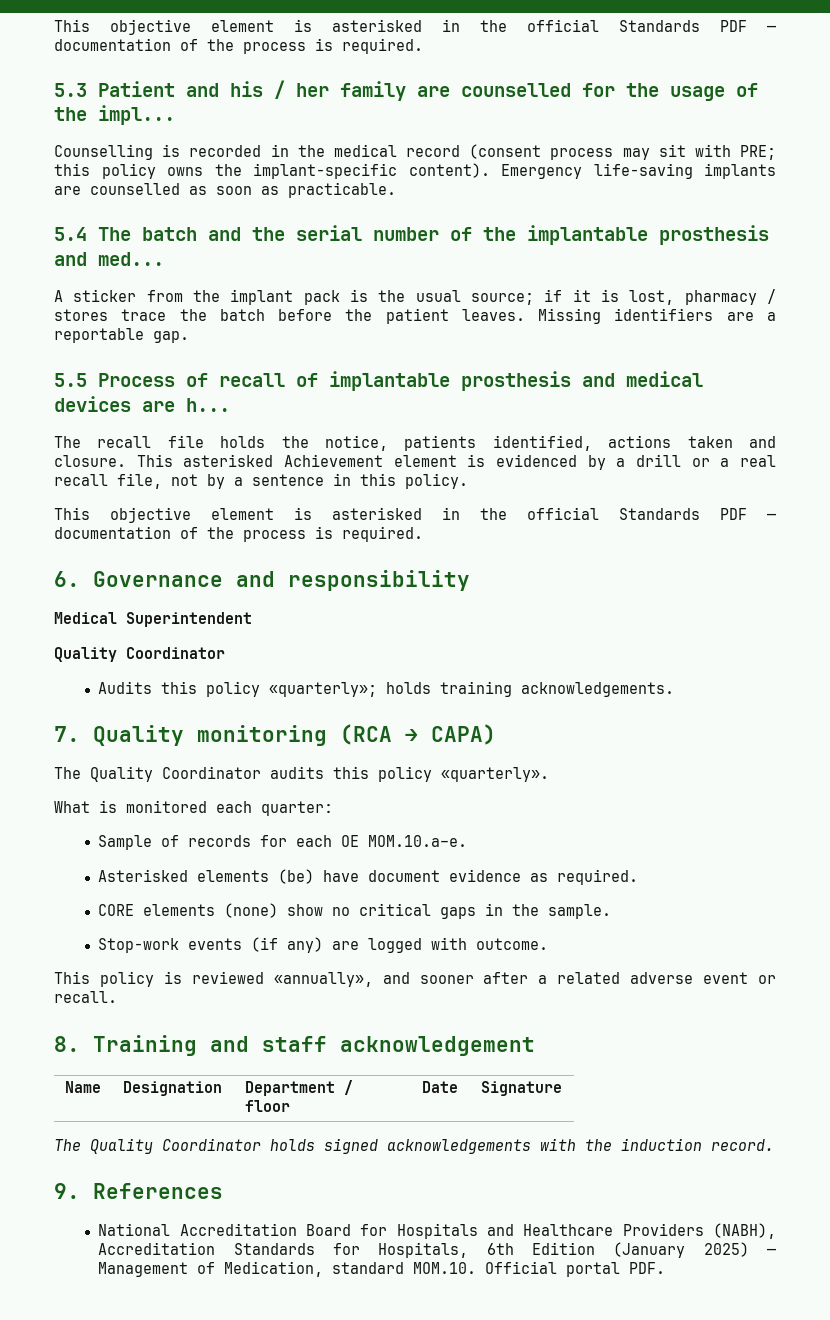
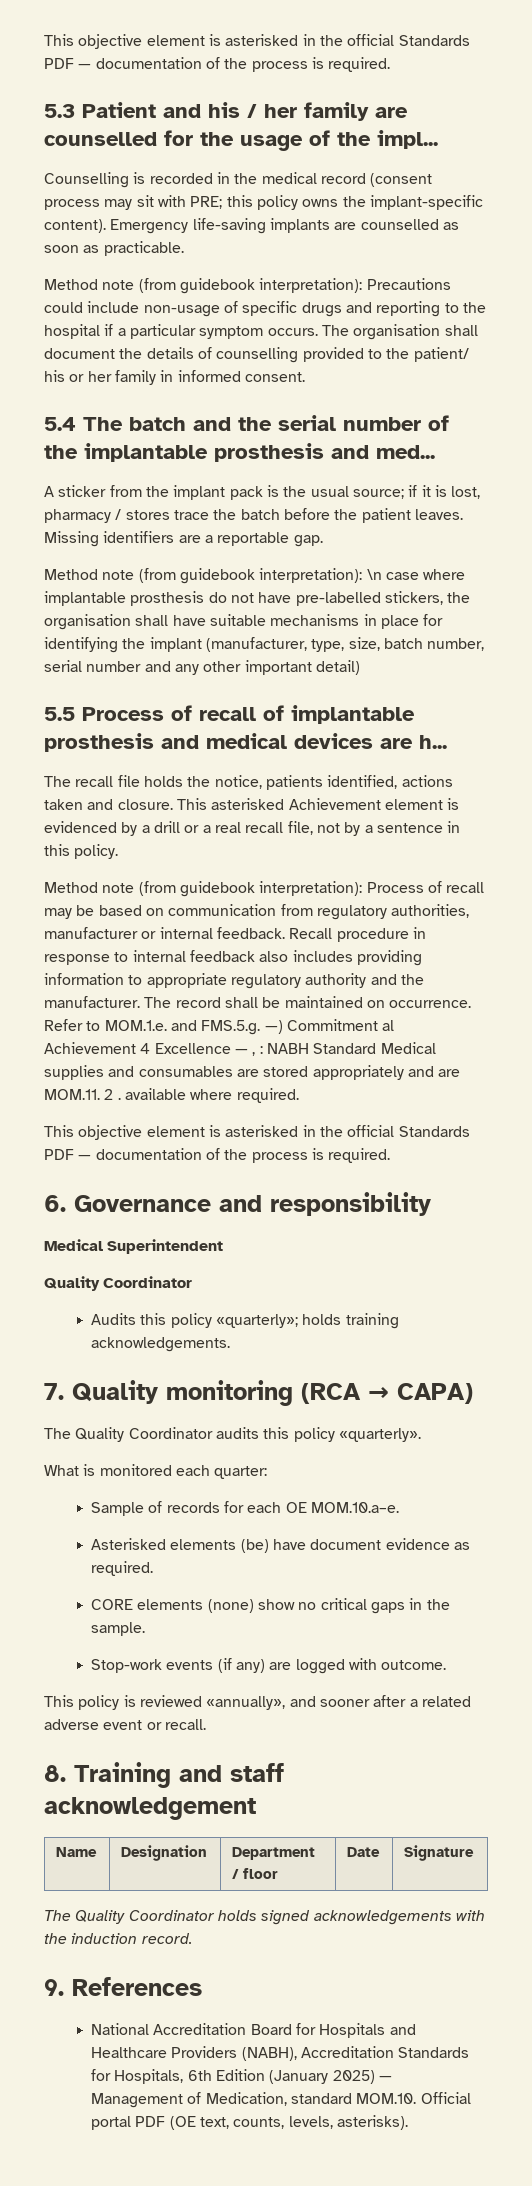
+ Method note (from guidebook interpretation): Precautions could include non-usage of specific drugs and reporting to the hospital if a particular symptom occurs. The organisation shall document the details of counselling provided to the patient/ his or her family in informed consent.
+ Method note (from guidebook interpretation): \n case where implantable prosthesis do not have pre-labelled stickers, the organisation shall have suitable mechanisms in place for identifying the implant (manufacturer, type, size, batch number, serial number and any other important detail)
+ Method note (from guidebook interpretation): Process of recall may be based on communication from regulatory authorities, manufacturer or internal feedback. Recall procedure in response to internal feedback also includes providing information to appropriate regulatory authority and the manufacturer. The record shall be maintained on occurrence. Refer to MOM.1.e. and FMS.5.g. —) Commitment al Achievement 4 Excellence — , : NABH Standard Medical supplies and consumables are stored appropriately and are MOM.11. 2 . available where required.
- National Accreditation Board for Hospitals and Healthcare Providers (NABH), Accreditation Standards for Hospitals, 6th Edition (January 2025) — Management of Medication, standard MOM.10. Official portal PDF.
+ National Accreditation Board for Hospitals and Healthcare Providers (NABH), Accreditation Standards for Hospitals, 6th Edition (January 2025) — Management of Medication, standard MOM.10. Official portal PDF (OE text, counts, levels, asterisks).

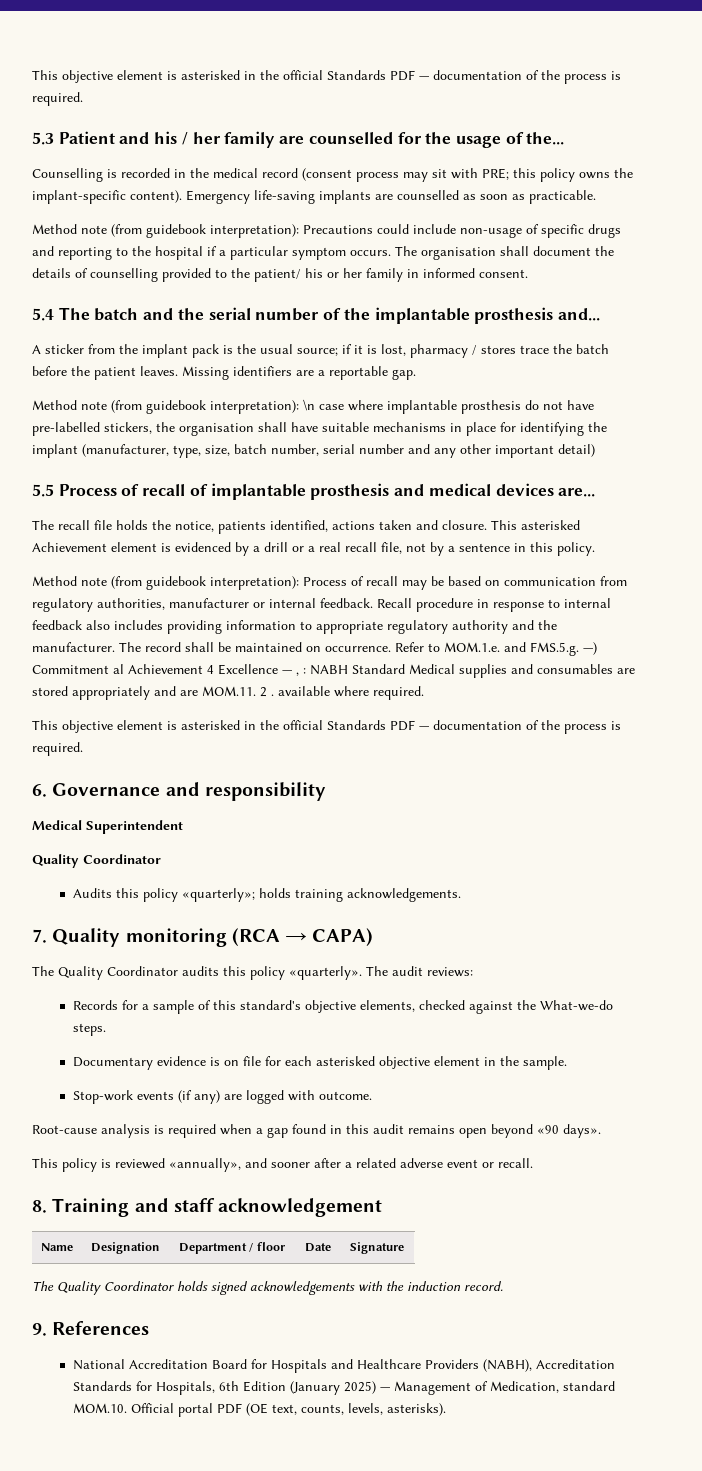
- 5.3 Patient and his / her family are counselled for the usage of the impl...
+ 5.3 Patient and his / her family are counselled for the usage of the...
- 5.4 The batch and the serial number of the implantable prosthesis and med...
+ 5.4 The batch and the serial number of the implantable prosthesis and...
- 5.5 Process of recall of implantable prosthesis and medical devices are h...
+ 5.5 Process of recall of implantable prosthesis and medical devices are...
- The Quality Coordinator audits this policy «quarterly».
- What is monitored each quarter:
- Sample of records for each OE MOM.10.a–e.
- Asterisked elements (be) have document evidence as required.
- CORE elements (none) show no critical gaps in the sample.
+ The Quality Coordinator audits this policy «quarterly». The audit reviews:
+ Records for a sample of this standard's objective elements, checked against the What-we-do steps.
+ Documentary evidence is on file for each asterisked objective element in the sample.
+ Root-cause analysis is required when a gap found in this audit remains open beyond «90 days».

